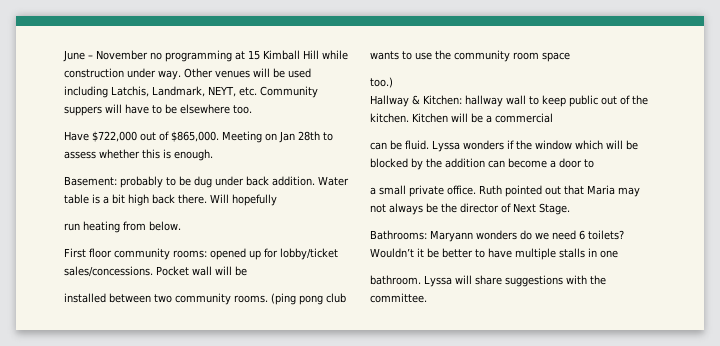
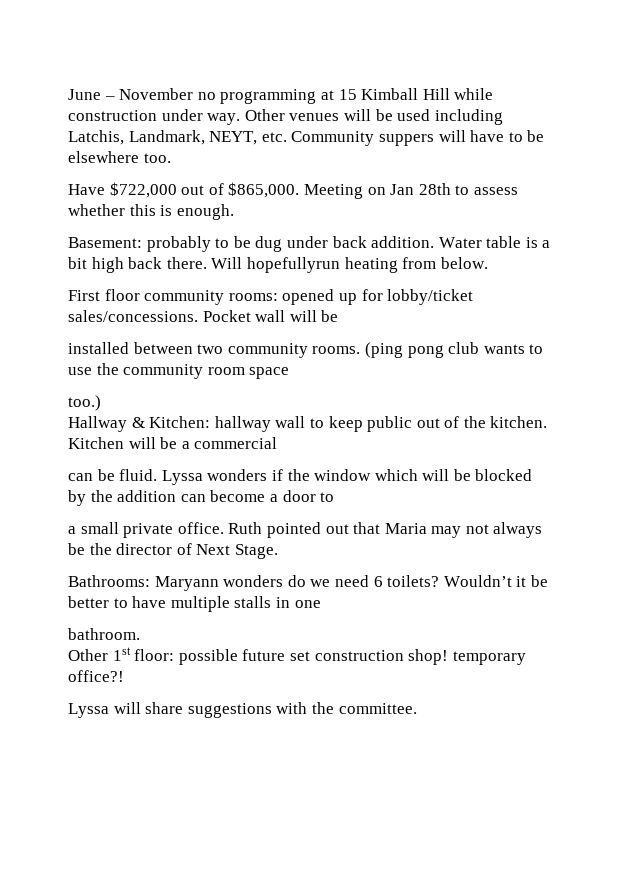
- Will hopefully
- run heating from below.
+ Will hopefullyrun heating from below.
- bathroom. Lyssa will share suggestions with the committee.
+ bathroom.
+ Other 1st floor: possible future set construction shop! temporary office?!
+ Lyssa will share suggestions with the committee.

